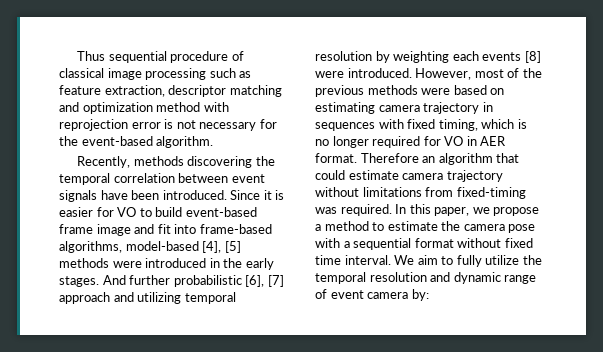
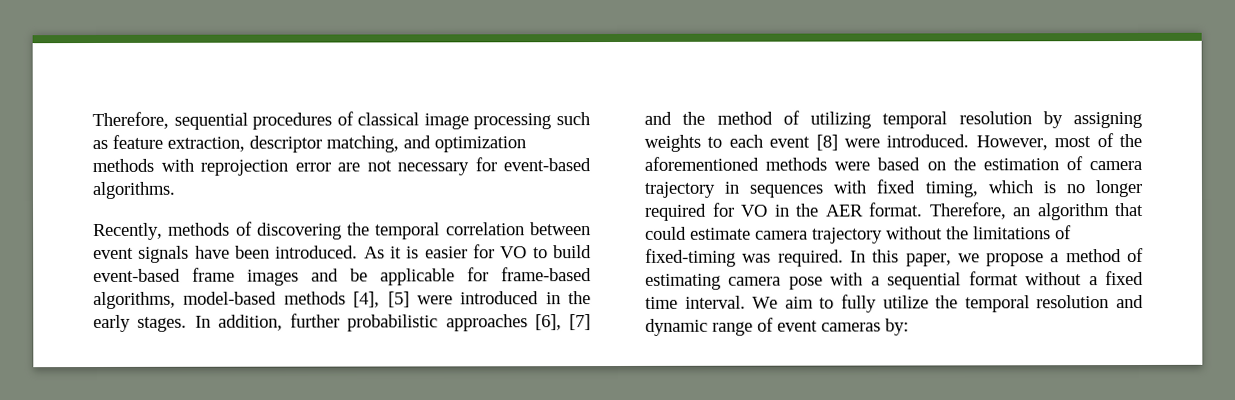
- Thus sequential procedure of classical image processing such as feature extraction, descriptor matching and optimization method with reprojection error is not necessary for the event-based algorithm.
+ Therefore, sequential procedures of classical image processing such as feature extraction, descriptor matching, and optimization methods with reprojection error are not necessary for event-based algorithms.
- Recently, methods discovering the temporal correlation between event signals have been introduced.
+ Recently, methods of discovering the temporal correlation between event signals have been introduced.
- Since it is easier for VO to build event-based frame image and fit into frame-based algorithms, model-based [4], [5] methods were introduced in the early stages.
+ As it is easier for VO to build event-based frame images and be applicable for frame-based algorithms, model-based methods [4], [5] were introduced in the early stages.
- And further probabilistic [6], [7] approach and utilizing temporal resolution by weighting each events [8] were introduced.
+ In addition, further probabilistic approaches [6], [7] and the method of utilizing temporal resolution by assigning weights to each event [8] were introduced.
- However, most of the previous methods were based on estimating camera trajectory in sequences with fixed timing, which is no longer required for VO in AER format.
+ However, most of the aforementioned methods were based on the estimation of camera trajectory in sequences with fixed timing, which is no longer required for VO in the AER format.
- Therefore an algorithm that could estimate camera trajectory without limitations from fixed-timing was required.
+ Therefore, an algorithm that could estimate camera trajectory without the limitations of fixed-timing was required.
- In this paper, we propose a method to estimate the camera pose with a sequential format without fixed time interval.
+ In this paper, we propose a method of estimating camera pose with a sequential format without a fixed time interval.
- We aim to fully utilize the temporal resolution and dynamic range of event camera by:
+ We aim to fully utilize the temporal resolution and dynamic range of event cameras by:

